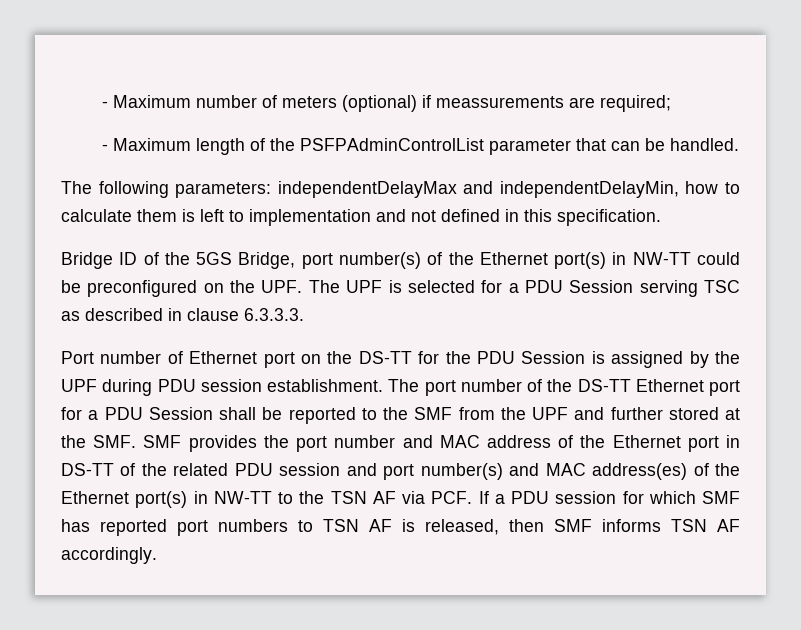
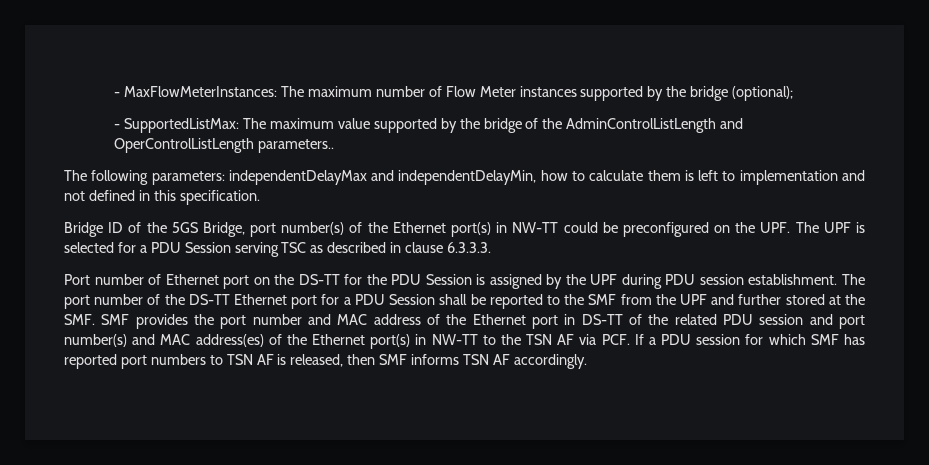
- - Maximum number of meters (optional) if meassurements are required;
- - Maximum length of the PSFPAdminControlList parameter that can be handled.
+ - MaxFlowMeterInstances: The maximum number of Flow Meter instances supported by the bridge (optional);
+ - SupportedListMax: The maximum value supported by the bridge of the AdminControlListLength and OperControlListLength parameters..

